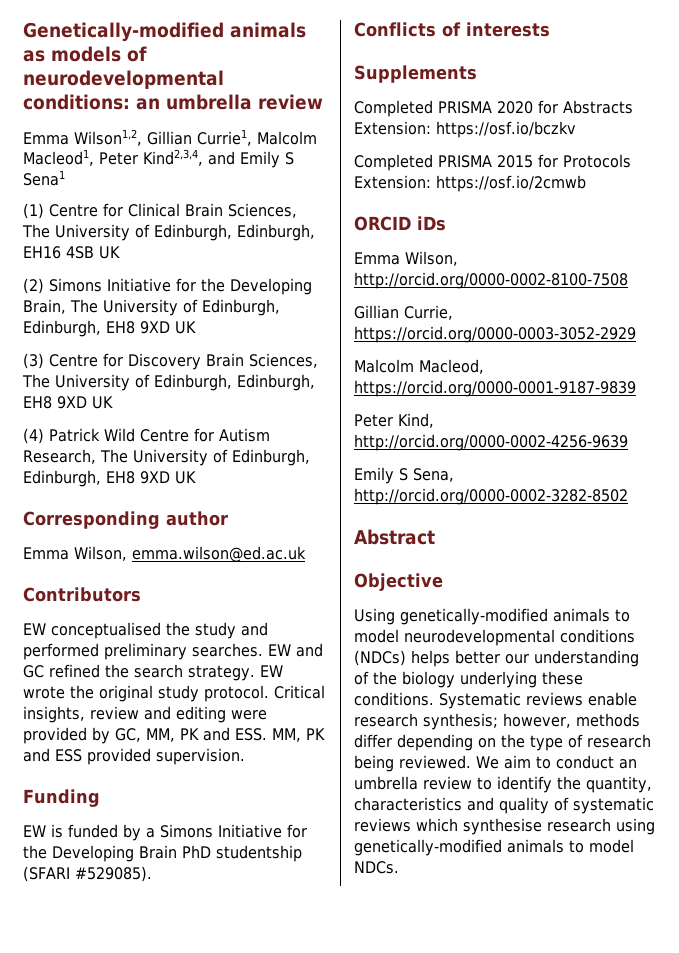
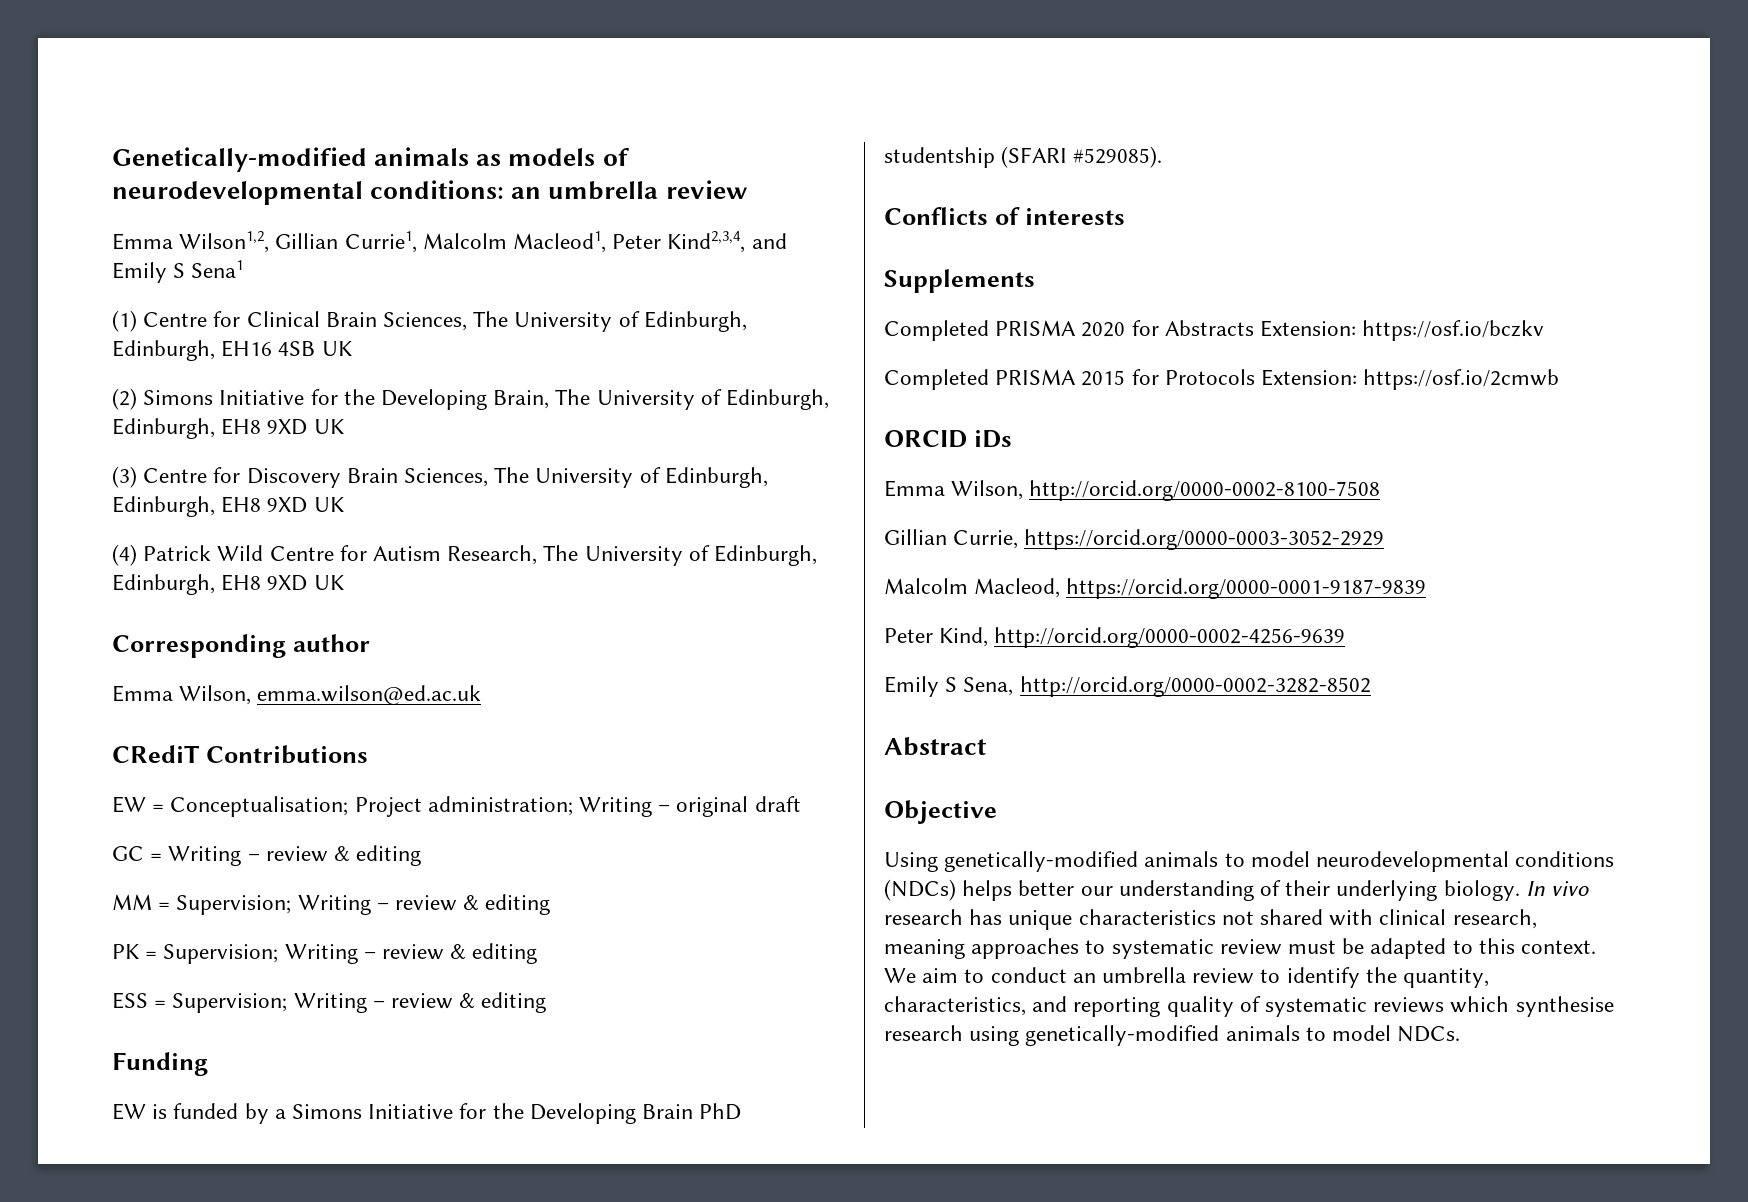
- Contributors
- EW conceptualised the study and performed preliminary searches. EW and GC refined the search strategy. EW wrote the original study protocol. Critical insights, review and editing were provided by GC, MM, PK and ESS. MM, PK and ESS provided supervision.
+ CRediT Contributions
+ EW = Conceptualisation; Project administration; Writing – original draft
+ GC = Writing – review & editing
+ MM = Supervision; Writing – review & editing
+ PK = Supervision; Writing – review & editing
+ ESS = Supervision; Writing – review & editing
- Using genetically-modified animals to model neurodevelopmental conditions (NDCs) helps better our understanding of the biology underlying these conditions. Systematic reviews enable research synthesis; however, methods differ depending on the type of research being reviewed.
+ Using genetically-modified animals to model neurodevelopmental conditions (NDCs) helps better our understanding of their underlying biology. In vivo research has unique characteristics not shared with clinical research, meaning approaches to systematic review must be adapted to this context.
- We aim to conduct an umbrella review to identify the quantity, characteristics and quality of systematic reviews which synthesise research using genetically-modified animals to model NDCs.
+ We aim to conduct an umbrella review to identify the quantity, characteristics, and reporting quality of systematic reviews which synthesise research using genetically-modified animals to model NDCs.

